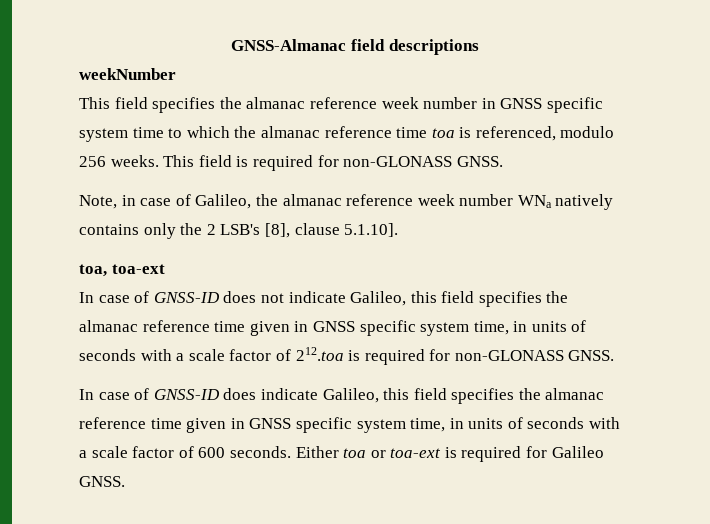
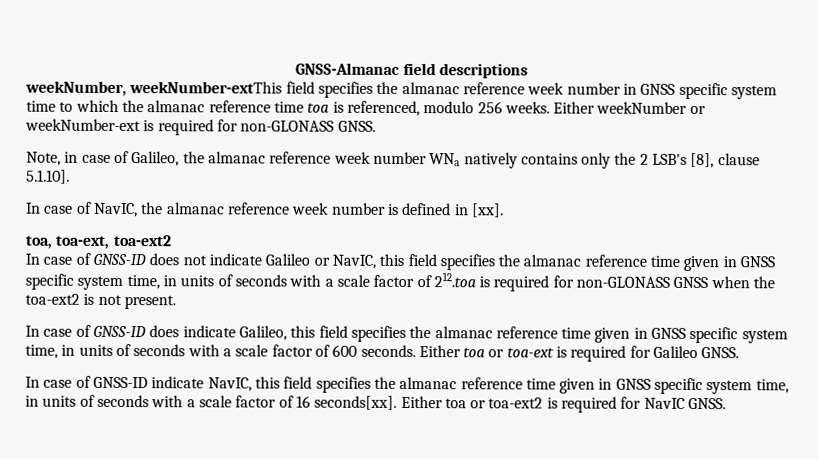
- weekNumber
- This field specifies the almanac reference week number in GNSS specific system time to which the almanac reference time toa is referenced, modulo 256 weeks.
+ weekNumber, weekNumber-extThis field specifies the almanac reference week number in GNSS specific system time to which the almanac reference time toa is referenced, modulo 256 weeks.
- This field is required for non-GLONASS GNSS.
+ Either weekNumber or weekNumber-ext is required for non-GLONASS GNSS.
+ In case of NavIC, the almanac reference week number is defined in [xx].
- toa, toa-ext
+ toa, toa-ext, toa-ext2
- In case of GNSS-ID does not indicate Galileo, this field specifies the almanac reference time given in GNSS specific system time, in units of seconds with a scale factor of 212.toa is required for non-GLONASS GNSS.
+ In case of GNSS-ID does not indicate Galileo or NavIC, this field specifies the almanac reference time given in GNSS specific system time, in units of seconds with a scale factor of 212.toa is required for non-GLONASS GNSS when the toa-ext2 is not present.
+ In case of GNSS-ID indicate NavIC, this field specifies the almanac reference time given in GNSS specific system time, in units of seconds with a scale factor of 16 seconds[xx]. Either toa or toa-ext2 is required for NavIC GNSS.

